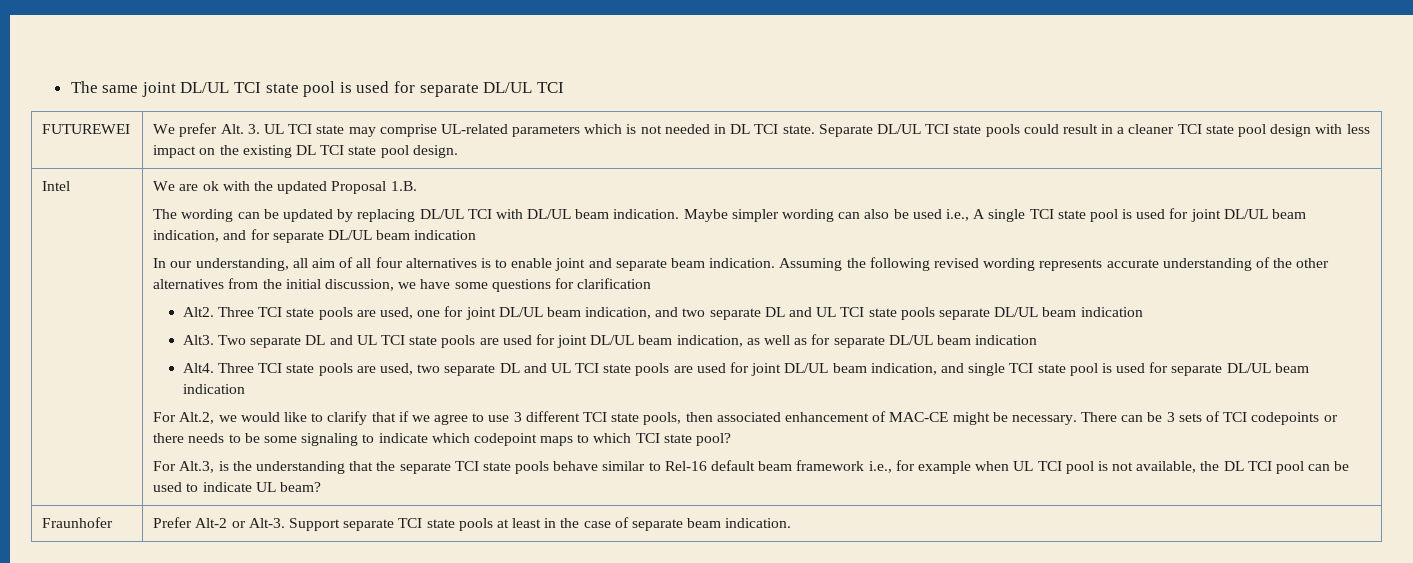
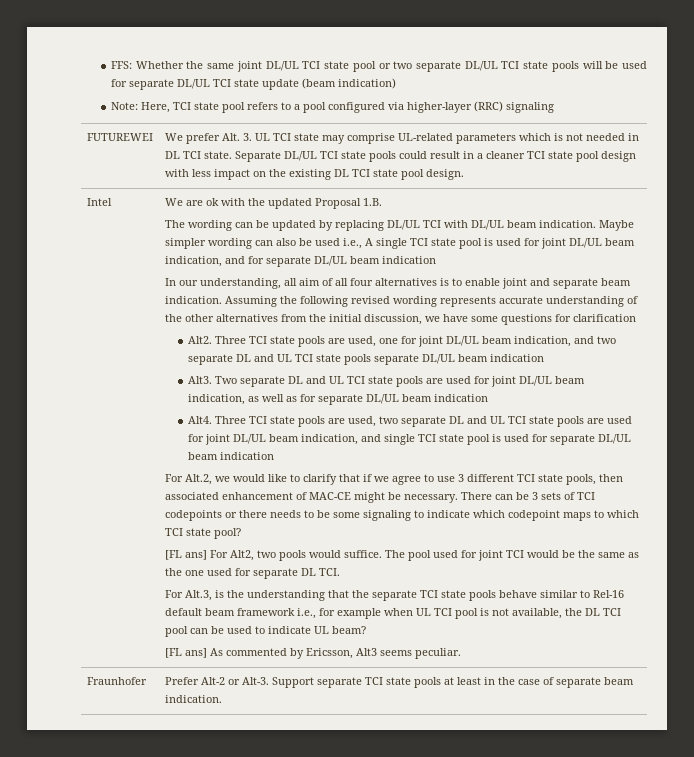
- The same joint DL/UL TCI state pool is used for separate DL/UL TCI
+ FFS: Whether the same joint DL/UL TCI state pool or two separate DL/UL TCI state pools will be used for separate DL/UL TCI state update (beam indication)
+ Note: Here, TCI state pool refers to a pool configured via higher-layer (RRC) signaling
+ [FL ans] For Alt2, two pools would suffice. The pool used for joint TCI would be the same as the one used for separate DL TCI.
+ [FL ans] As commented by Ericsson, Alt3 seems peculiar.

